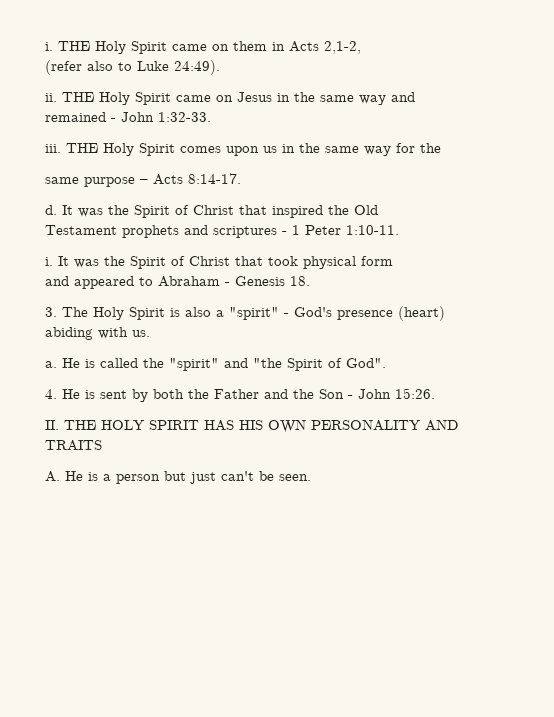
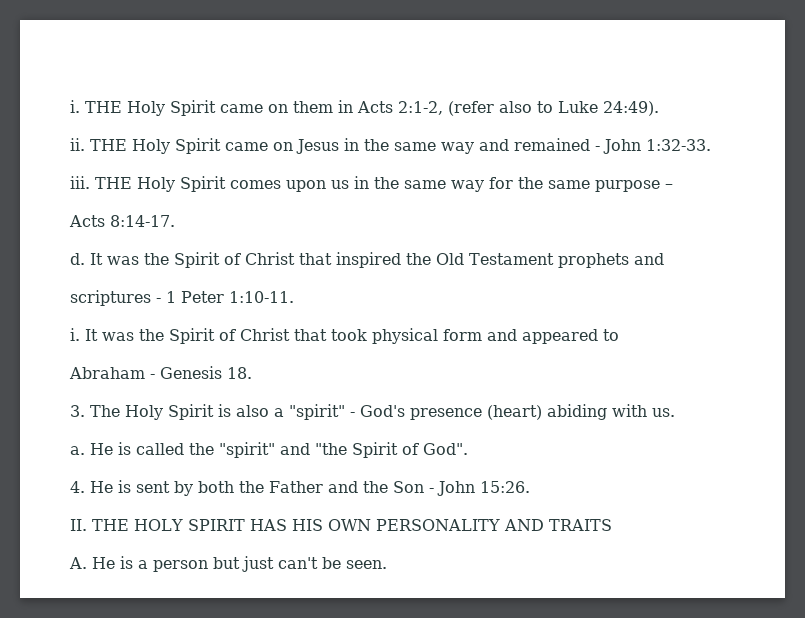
- THE Holy Spirit came on them in Acts 2,1-2,
- (refer also to Luke 24:49).
+ THE Holy Spirit came on them in Acts 2:1-2, (refer also to Luke 24:49).
- THE Holy Spirit came on Jesus in the same way and
- remained - John 1:32-33.
+ THE Holy Spirit came on Jesus in the same way and remained - John 1:32-33.
- THE Holy Spirit comes upon us in the same way for the
- same purpose – Acts 8:14-17.
+ THE Holy Spirit comes upon us in the same way for the same purpose –
+ Acts 8:14-17.
- It was the Spirit of Christ that inspired the Old
- Testament prophets and scriptures - 1 Peter 1:10-11.
+ It was the Spirit of Christ that inspired the Old Testament prophets and
+ scriptures - 1 Peter 1:10-11.
- It was the Spirit of Christ that took physical form
- and appeared to Abraham - Genesis 18.
+ It was the Spirit of Christ that took physical form and appeared to
+ Abraham - Genesis 18.
- 3. The Holy Spirit is also a "spirit" - God's presence (heart)
- abiding with us.
+ 3. The Holy Spirit is also a "spirit" - God's presence (heart) abiding with us.

